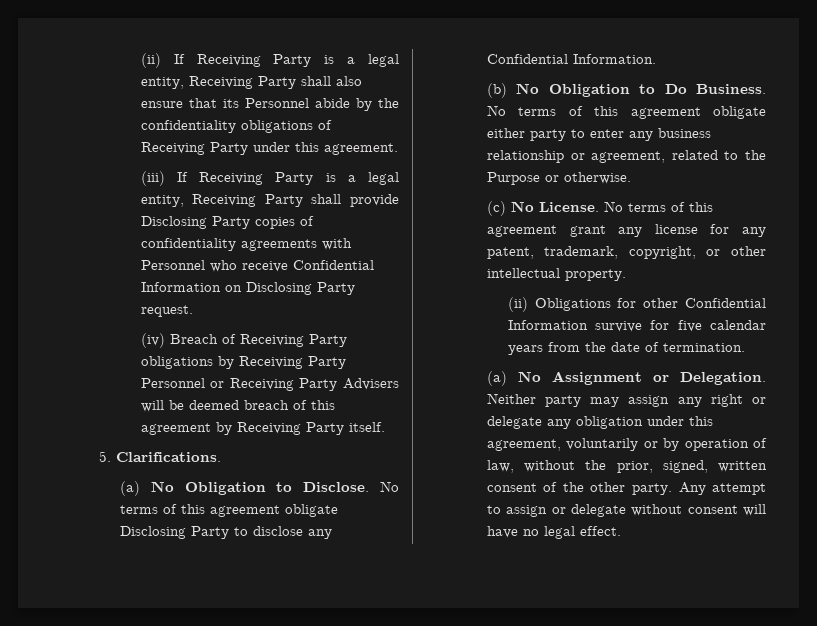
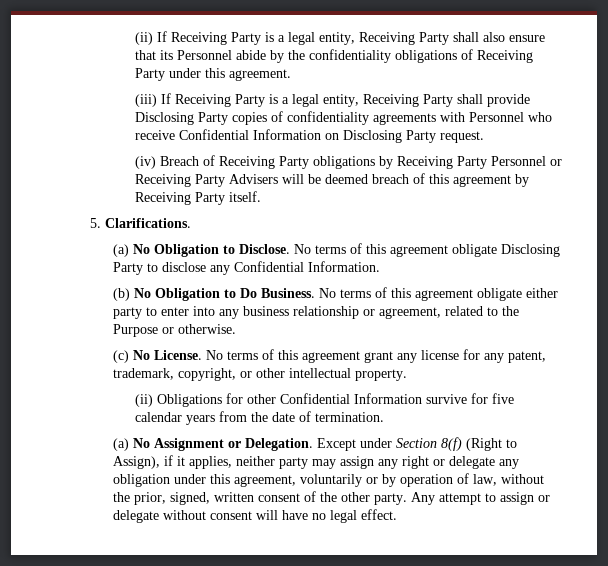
- No terms of this agreement obligate either party to enter any business relationship or agreement, related to the Purpose or otherwise.
+ No terms of this agreement obligate either party to enter into any business relationship or agreement, related to the Purpose or otherwise.
- Neither party may assign any right or delegate any obligation under this agreement, voluntarily or by operation of law, without the prior, signed, written consent of the other party.
+ Except under Section 8(f) (Right to Assign), if it applies, neither party may assign any right or delegate any obligation under this agreement, voluntarily or by operation of law, without the prior, signed, written consent of the other party.

